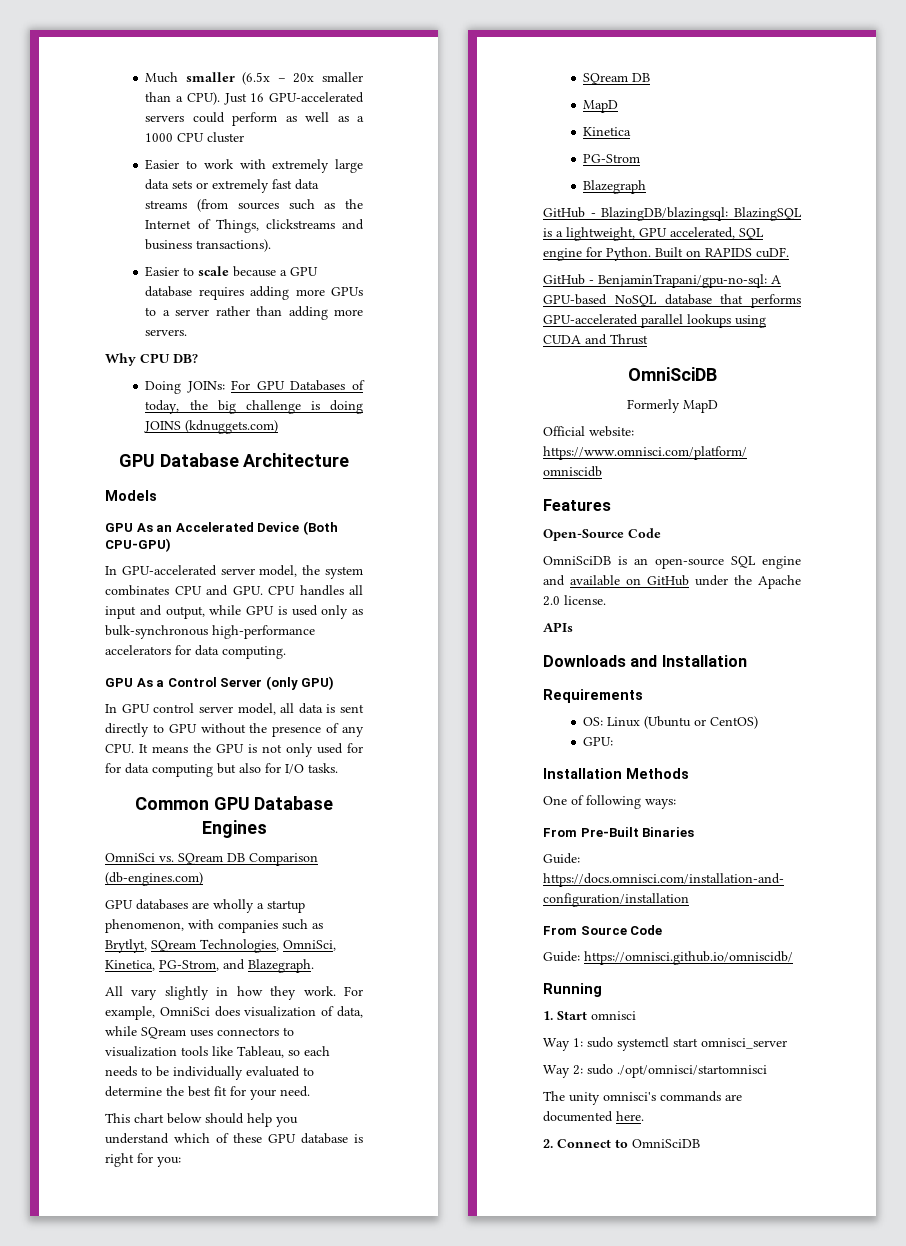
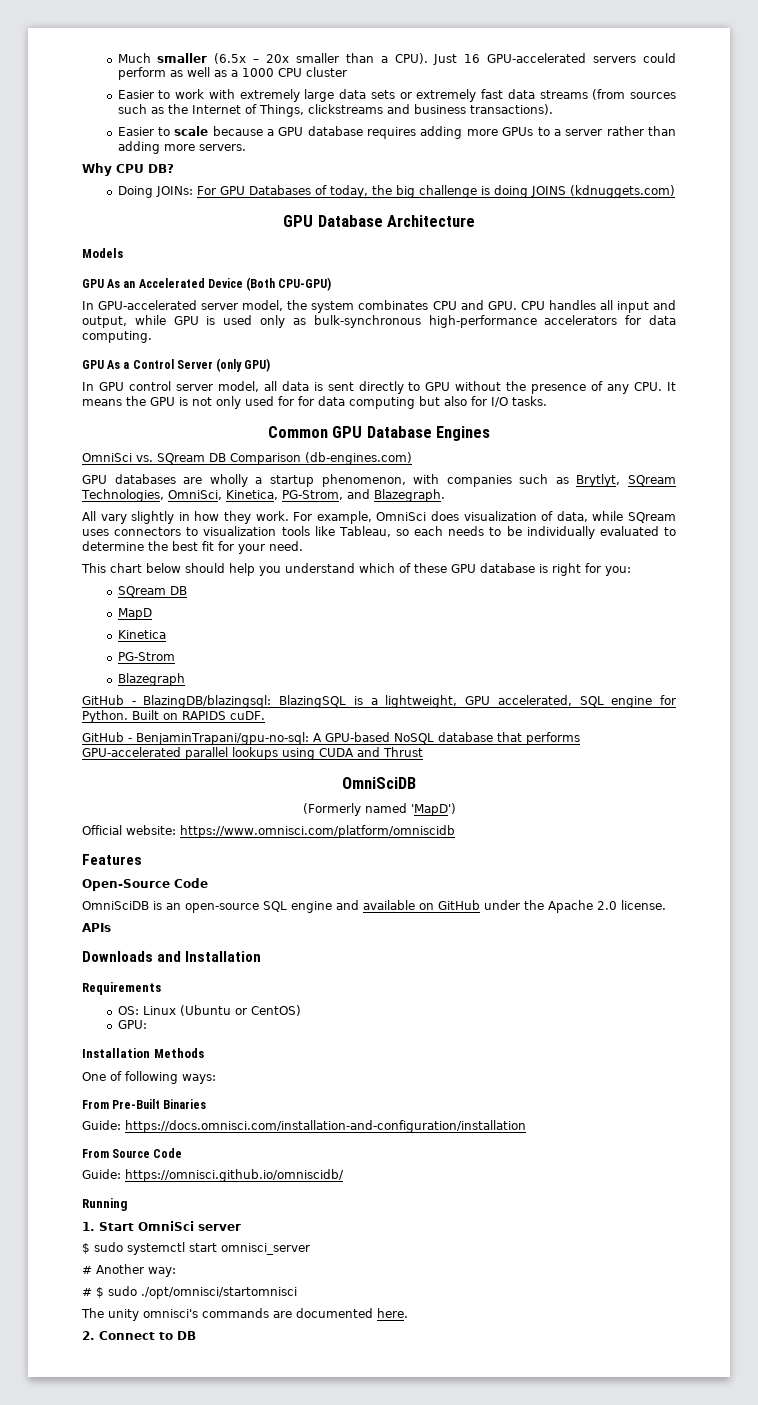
- Formerly MapD
+ (Formerly named 'MapD')
- 1. Start omnisci
- Way 1: sudo systemctl start omnisci_server
+ 1. Start OmniSci server
+ $ sudo systemctl start omnisci_server
- Way 2: sudo ./opt/omnisci/startomnisci
+ # Another way:
+ # $ sudo ./opt/omnisci/startomnisci
- 2. Connect to OmniSciDB
+ 2. Connect to DB

